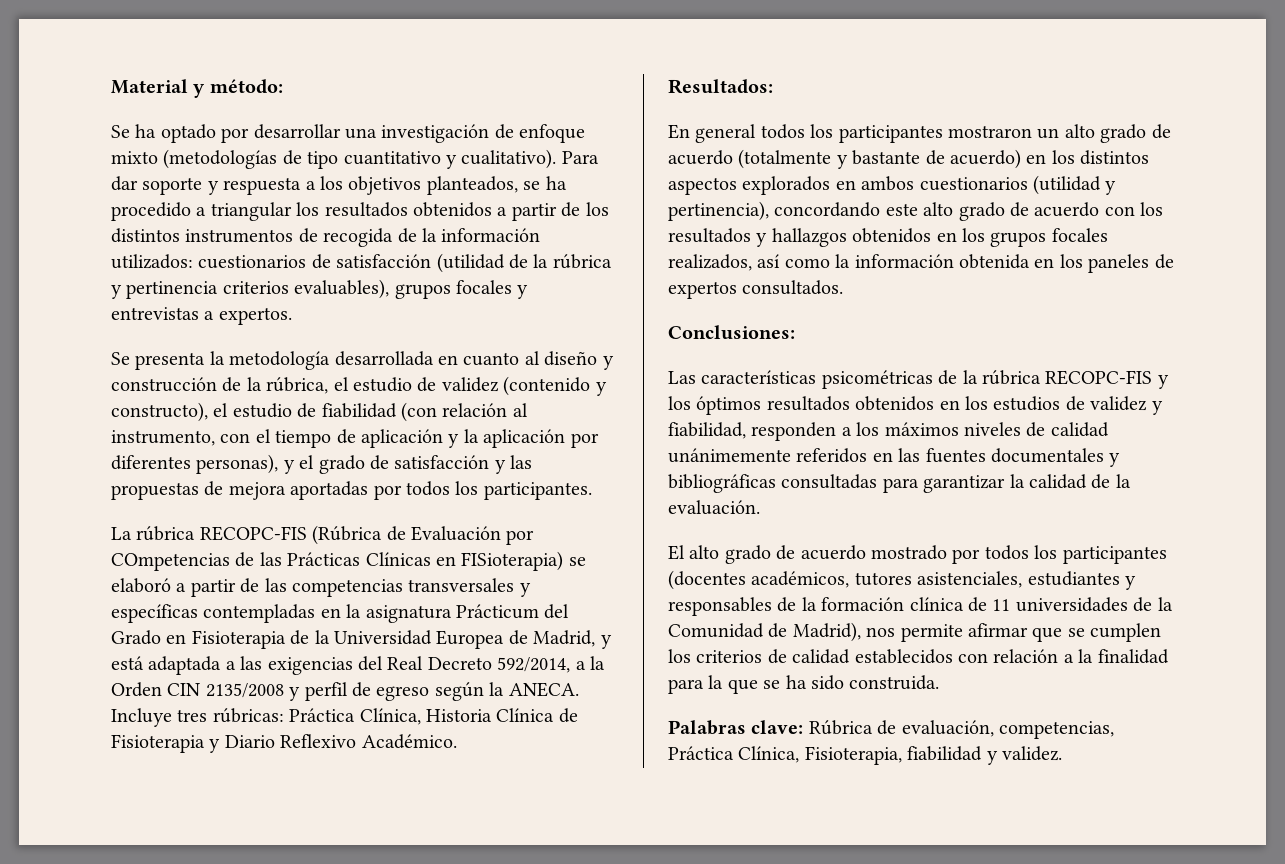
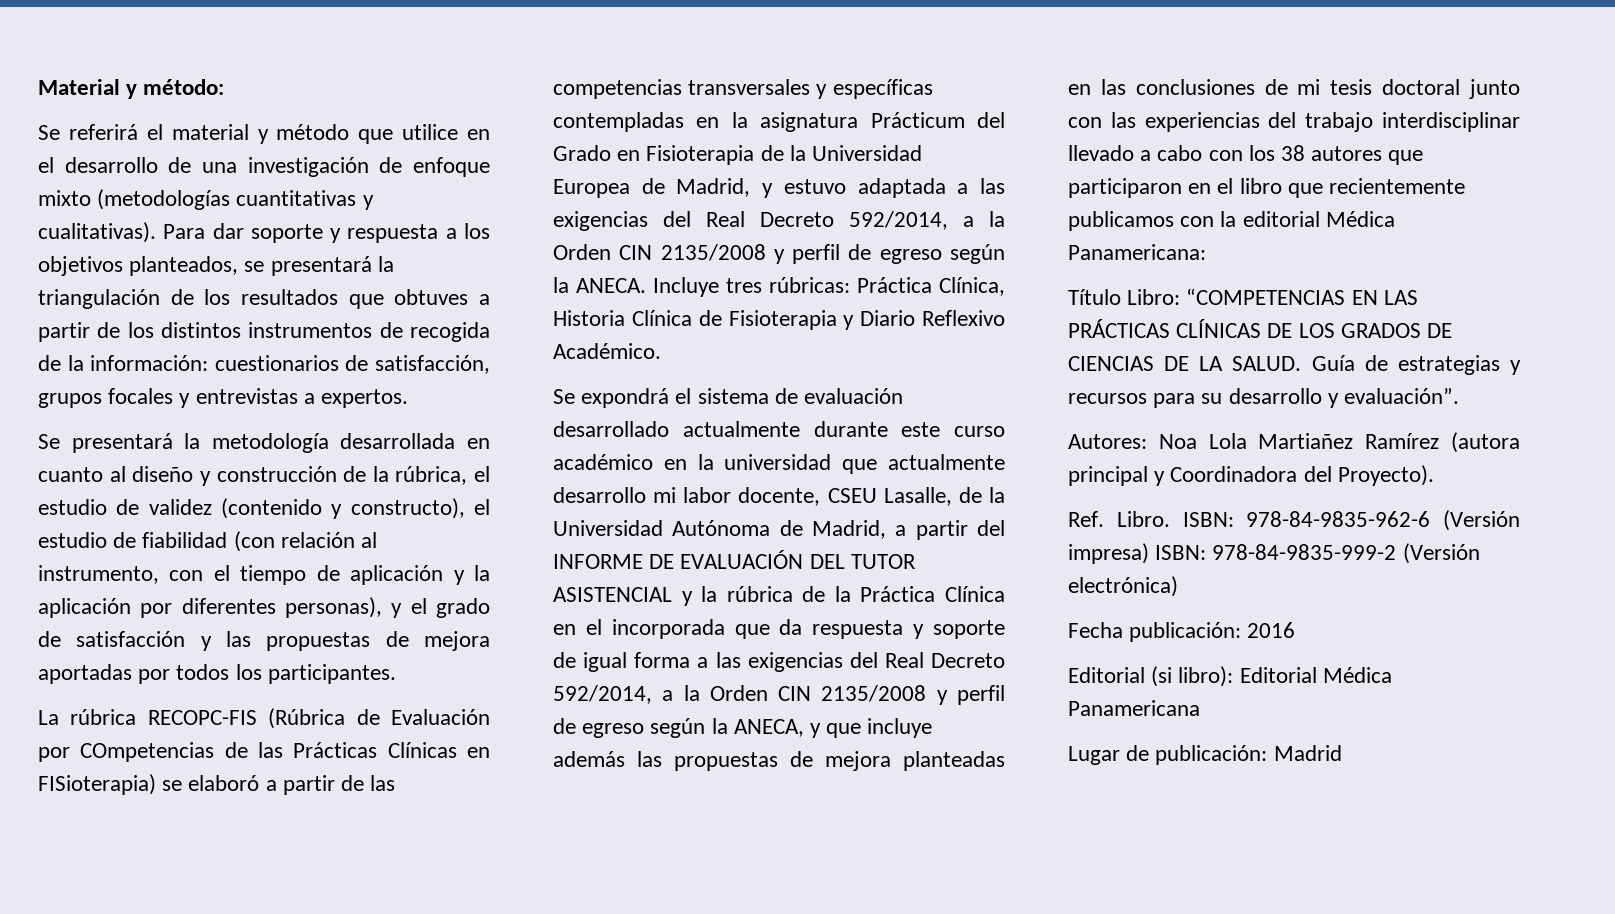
- Se ha optado por desarrollar una investigación de enfoque mixto (metodologías de tipo cuantitativo y cualitativo).
+ Se referirá el material y método que utilice en el desarrollo de una investigación de enfoque mixto (metodologías cuantitativas y cualitativas).
- Para dar soporte y respuesta a los objetivos planteados, se ha procedido a triangular los resultados obtenidos a partir de los distintos instrumentos de recogida de la información utilizados: cuestionarios de satisfacción (utilidad de la rúbrica y pertinencia criterios evaluables), grupos focales y entrevistas a expertos.
+ Para dar soporte y respuesta a los objetivos planteados, se presentará la triangulación de los resultados que obtuves a partir de los distintos instrumentos de recogida de la información: cuestionarios de satisfacción, grupos focales y entrevistas a expertos.
- Se presenta la metodología desarrollada en cuanto al diseño y construcción de la rúbrica, el estudio de validez (contenido y constructo), el estudio de fiabilidad (con relación al instrumento, con el tiempo de aplicación y la aplicación por diferentes personas), y el grado de satisfacción y las propuestas de mejora aportadas por todos los participantes.
+ Se presentará la metodología desarrollada en cuanto al diseño y construcción de la rúbrica, el estudio de validez (contenido y constructo), el estudio de fiabilidad (con relación al instrumento, con el tiempo de aplicación y la aplicación por diferentes personas), y el grado de satisfacción y las propuestas de mejora aportadas por todos los participantes.
- La rúbrica RECOPC-FIS (Rúbrica de Evaluación por COmpetencias de las Prácticas Clínicas en FISioterapia) se elaboró a partir de las competencias transversales y específicas contempladas en la asignatura Prácticum del Grado en Fisioterapia de la Universidad Europea de Madrid, y está adaptada a las exigencias del Real Decreto 592/2014, a la Orden CIN 2135/2008 y perfil de egreso según la ANECA.
+ La rúbrica RECOPC-FIS (Rúbrica de Evaluación por COmpetencias de las Prácticas Clínicas en FISioterapia) se elaboró a partir de las competencias transversales y específicas contempladas en la asignatura Prácticum del Grado en Fisioterapia de la Universidad Europea de Madrid, y estuvo adaptada a las exigencias del Real Decreto 592/2014, a la Orden CIN 2135/2008 y perfil de egreso según la ANECA.
- Resultados:
- En general todos los participantes mostraron un alto grado de acuerdo (totalmente y bastante de acuerdo) en los distintos aspectos explorados en ambos cuestionarios (utilidad y pertinencia), concordando este alto grado de acuerdo con los resultados y hallazgos obtenidos en los grupos focales realizados, así como la información obtenida en los paneles de expertos consultados.
- Conclusiones:
- Las características psicométricas de la rúbrica RECOPC-FIS y los óptimos resultados obtenidos en los estudios de validez y fiabilidad, responden a los máximos niveles de calidad unánimemente referidos en las fuentes documentales y bibliográficas consultadas para garantizar la calidad de la evaluación.
- El alto grado de acuerdo mostrado por todos los participantes (docentes académicos, tutores asistenciales, estudiantes y responsables de la formación clínica de 11 universidades de la Comunidad de Madrid), nos permite afirmar que se cumplen los criterios de calidad establecidos con relación a la finalidad para la que se ha sido construida.
- Palabras clave: Rúbrica de evaluación, competencias, Práctica Clínica, Fisioterapia, fiabilidad y validez.
+ Se expondrá el sistema de evaluación desarrollado actualmente durante este curso académico en la universidad que actualmente desarrollo mi labor docente, CSEU Lasalle, de la Universidad Autónoma de Madrid, a partir del INFORME DE EVALUACIÓN DEL TUTOR ASISTENCIAL y la rúbrica de la Práctica Clínica en el incorporada que da respuesta y soporte de igual forma a las exigencias del Real Decreto 592/2014, a la Orden CIN 2135/2008 y perfil de egreso según la ANECA, y que incluye además las propuestas de mejora planteadas en las conclusiones de mi tesis doctoral junto con las experiencias del trabajo interdisciplinar llevado a cabo con los 38 autores que participaron en el libro que recientemente publicamos con la editorial Médica Panamericana:
+ Título Libro: “COMPETENCIAS EN LAS PRÁCTICAS CLÍNICAS DE LOS GRADOS DE CIENCIAS DE LA SALUD. Guía de estrategias y recursos para su desarrollo y evaluación”.
+ Autores: Noa Lola Martiañez Ramírez (autora principal y Coordinadora del Proyecto).
+ Ref. Libro. ISBN: 978-84-9835-962-6 (Versión impresa) ISBN: 978-84-9835-999-2 (Versión electrónica)
+ Fecha publicación: 2016
+ Editorial (si libro): Editorial Médica Panamericana
+ Lugar de publicación: Madrid

